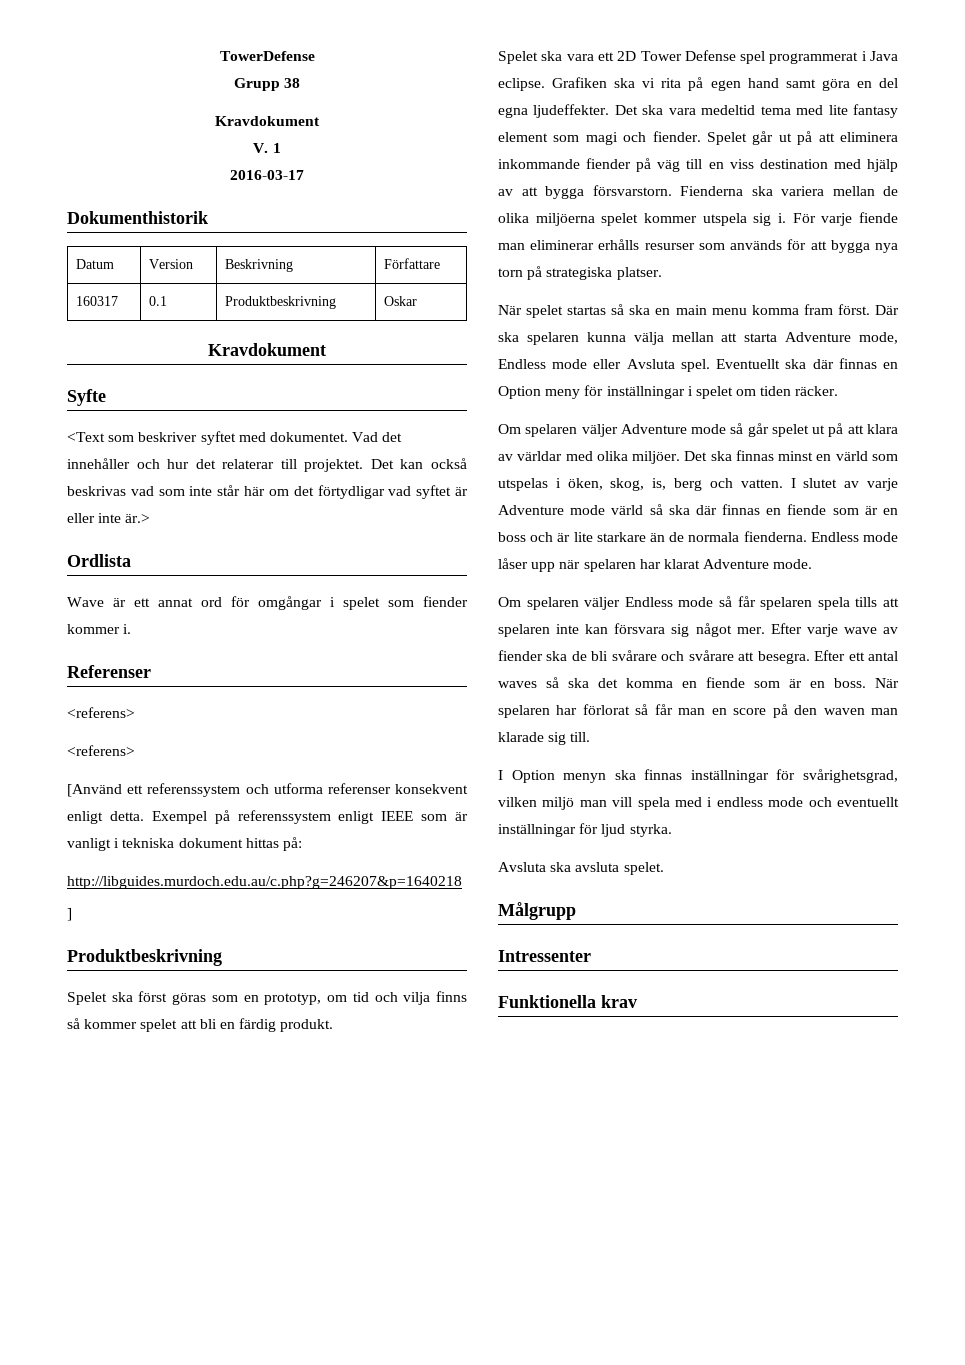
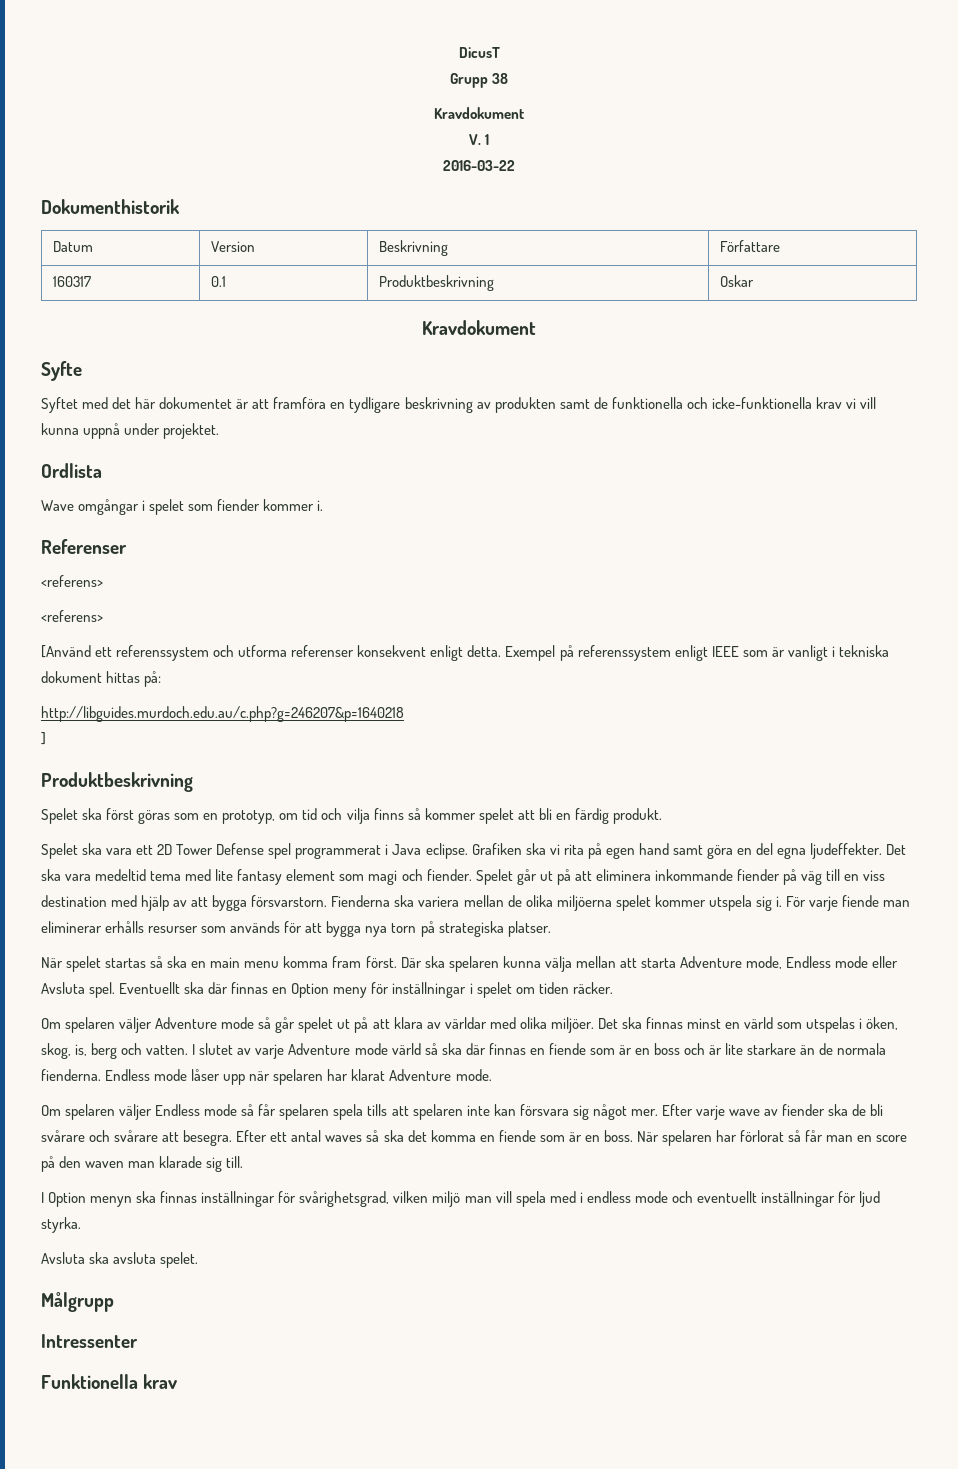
- TowerDefense
+ DicusT
- 2016-03-17
+ 2016-03-22
- <Text som beskriver syftet med dokumentet. Vad det innehåller och hur det relaterar till projektet. Det kan också beskrivas vad som inte står här om det förtydligar vad syftet är eller inte är.>
+ Syftet med det här dokumentet är att framföra en tydligare beskrivning av produkten samt de funktionella och icke-funktionella krav vi vill kunna uppnå under projektet.
  Ordlista
- Wave är ett annat ord för omgångar i spelet som fiender kommer i.
+ Wave omgångar i spelet som fiender kommer i.

